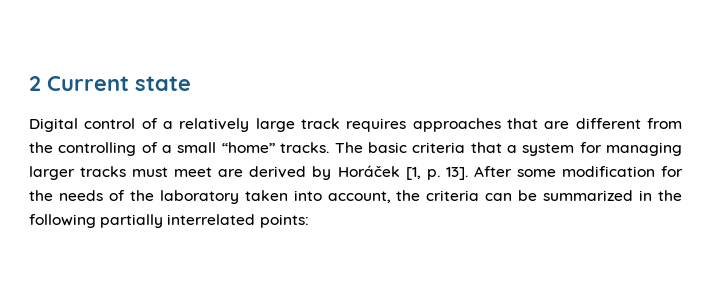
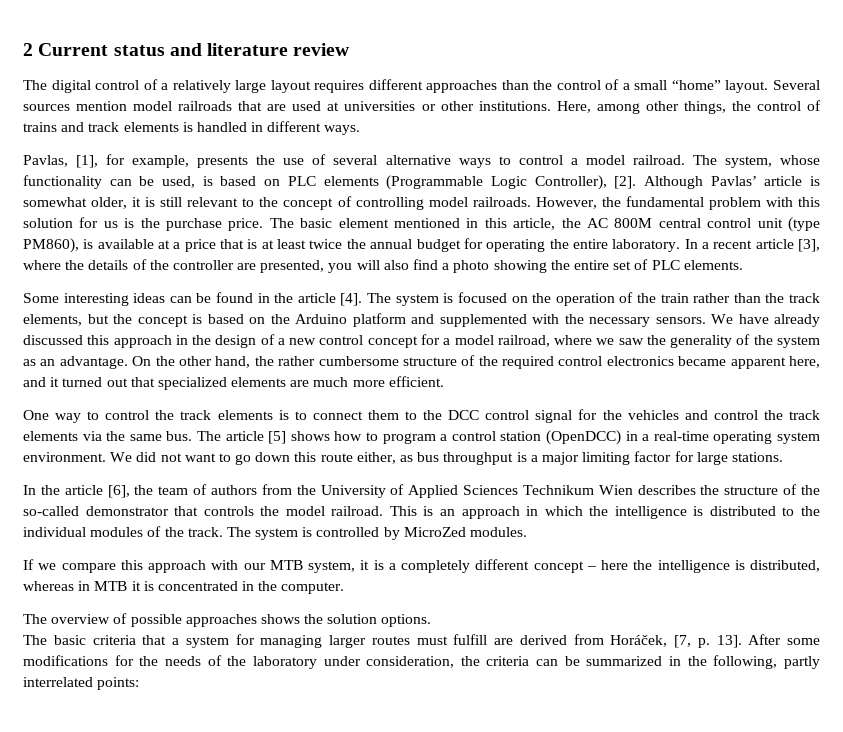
- 2 Current state
- Digital control of a relatively large track requires approaches that are different from the controlling of a small “home” tracks. The basic criteria that a system for managing larger tracks must meet are derived by Horáček [1, p. 13].
+ 2 Current status and literature review
+ The digital control of a relatively large layout requires different approaches than the control of a small “home” layout. Several sources mention model railroads that are used at universities or other institutions. Here, among other things, the control of trains and track elements is handled in different ways.
+ Pavlas, [1], for example, presents the use of several alternative ways to control a model railroad. The system, whose functionality can be used, is based on PLC elements (Programmable Logic Controller), [2]. Although Pavlas’ article is somewhat older, it is still relevant to the concept of controlling model railroads. However, the fundamental problem with this solution for us is the purchase price. The basic element mentioned in this article, the AC 800M central control unit (type PM860), is available at a price that is at least twice the annual budget for operating the entire laboratory. In a recent article [3], where the details of the controller are presented, you will also find a photo showing the entire set of PLC elements.
+ Some interesting ideas can be found in the article [4]. The system is focused on the operation of the train rather than the track elements, but the concept is based on the Arduino platform and supplemented with the necessary sensors. We have already discussed this approach in the design of a new control concept for a model railroad, where we saw the generality of the system as an advantage. On the other hand, the rather cumbersome structure of the required control electronics became apparent here, and it turned out that specialized elements are much more efficient.
+ One way to control the track elements is to connect them to the DCC control signal for the vehicles and control the track elements via the same bus. The article [5] shows how to program a control station (OpenDCC) in a real-time operating system environment. We did not want to go down this route either, as bus throughput is a major limiting factor for large stations.
+ In the article [6], the team of authors from the University of Applied Sciences Technikum Wien describes the structure of the so-called demonstrator that controls the model railroad. This is an approach in which the intelligence is distributed to the individual modules of the track. The system is controlled by MicroZed modules.
+ If we compare this approach with our MTB system, it is a completely different concept – here the intelligence is distributed, whereas in MTB it is concentrated in the computer.
+ The overview of possible approaches shows the solution options.
+ The basic criteria that a system for managing larger routes must fulfill are derived from Horáček, [7, p. 13].
- After some modification for the needs of the laboratory taken into account, the criteria can be summarized in the following partially interrelated points:
+ After some modifications for the needs of the laboratory under consideration, the criteria can be summarized in the following, partly interrelated points:

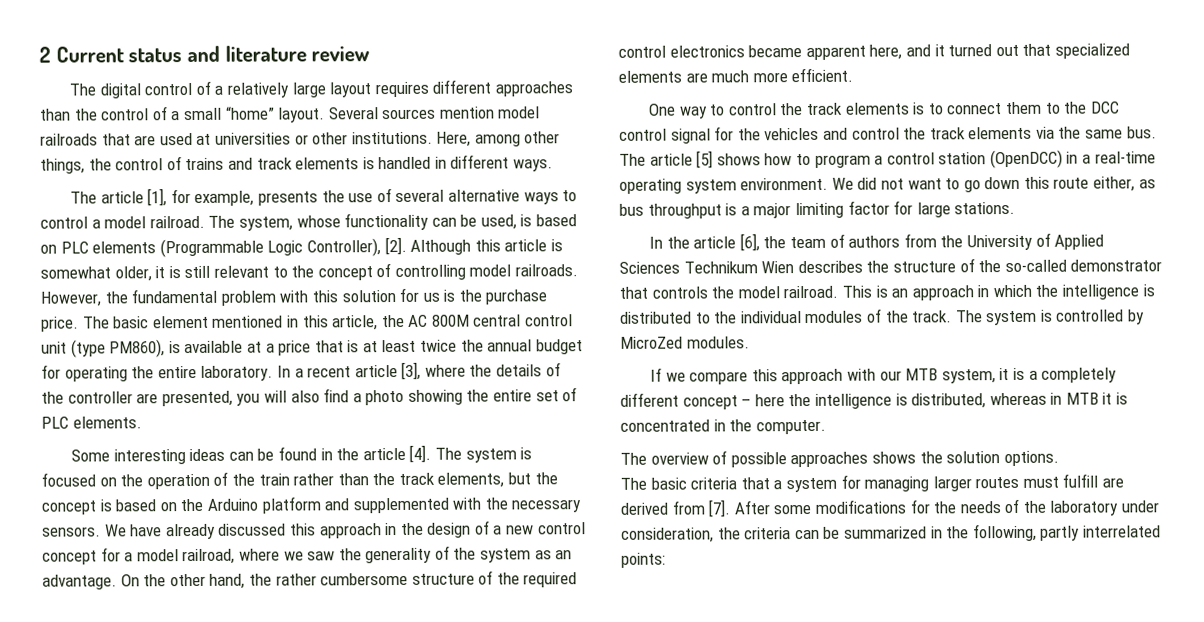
- Pavlas, [1], for example, presents the use of several alternative ways to control a model railroad.
+ The article [1], for example, presents the use of several alternative ways to control a model railroad.
- Although Pavlas’ article is somewhat older, it is still relevant to the concept of controlling model railroads.
+ Although this article is somewhat older, it is still relevant to the concept of controlling model railroads.
- The basic criteria that a system for managing larger routes must fulfill are derived from Horáček, [7, p. 13].
+ The basic criteria that a system for managing larger routes must fulfill are derived from [7].

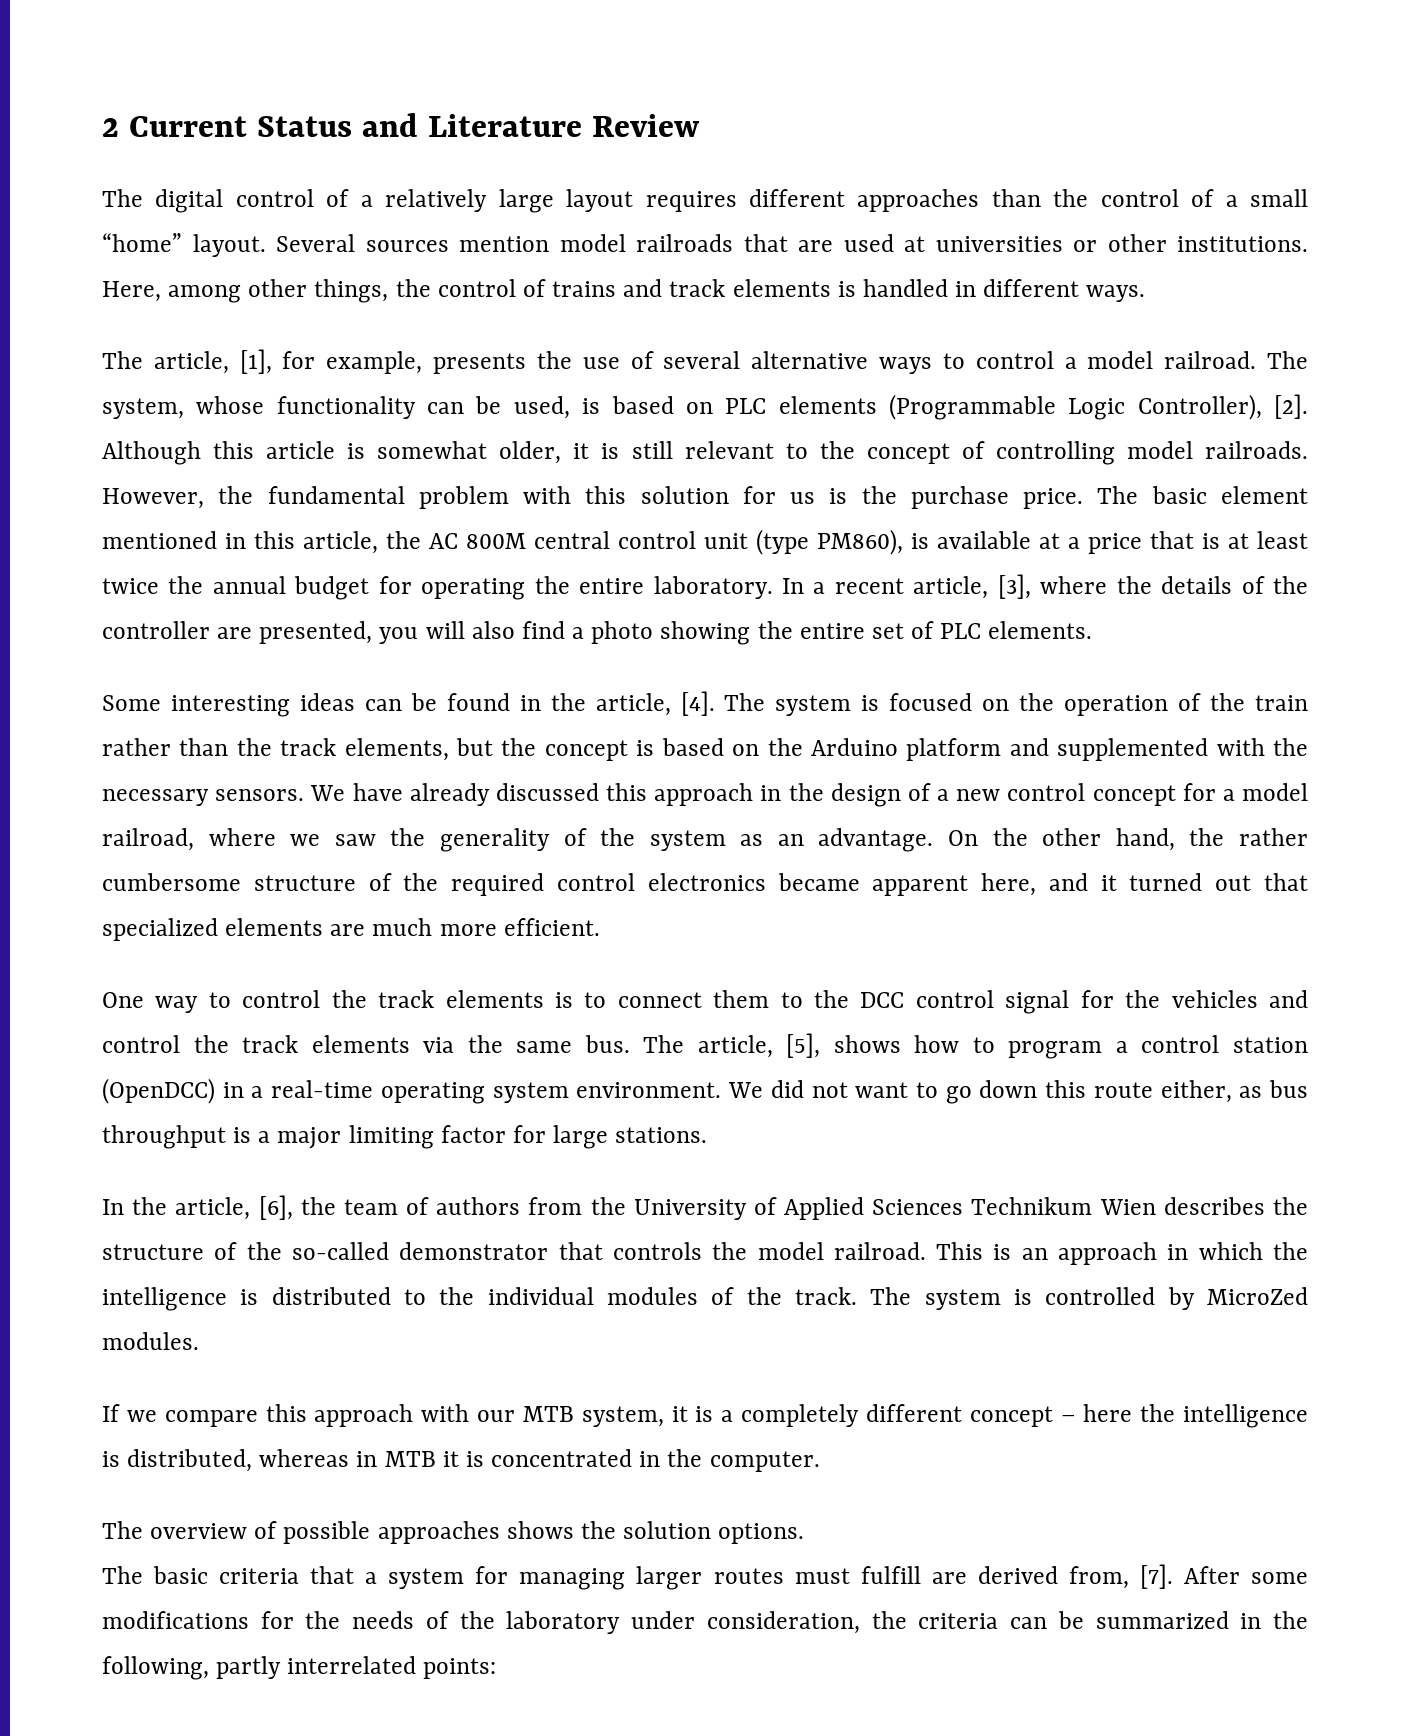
- 2 Current status and literature review
+ 2 Current Status and Literature Review
- The article [1], for example, presents the use of several alternative ways to control a model railroad.
+ The article, [1], for example, presents the use of several alternative ways to control a model railroad.
- In a recent article [3], where the details of the controller are presented, you will also find a photo showing the entire set of PLC elements.
+ In a recent article, [3], where the details of the controller are presented, you will also find a photo showing the entire set of PLC elements.
- Some interesting ideas can be found in the article [4].
+ Some interesting ideas can be found in the article, [4].
- The article [5] shows how to program a control station (OpenDCC) in a real-time operating system environment.
+ The article, [5], shows how to program a control station (OpenDCC) in a real-time operating system environment.
- In the article [6], the team of authors from the University of Applied Sciences Technikum Wien describes the structure of the so-called demonstrator that controls the model railroad.
+ In the article, [6], the team of authors from the University of Applied Sciences Technikum Wien describes the structure of the so-called demonstrator that controls the model railroad.
- The basic criteria that a system for managing larger routes must fulfill are derived from [7].
+ The basic criteria that a system for managing larger routes must fulfill are derived from, [7].

